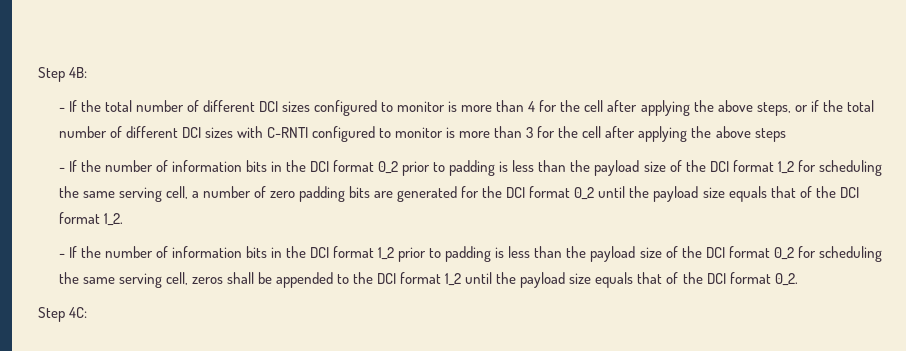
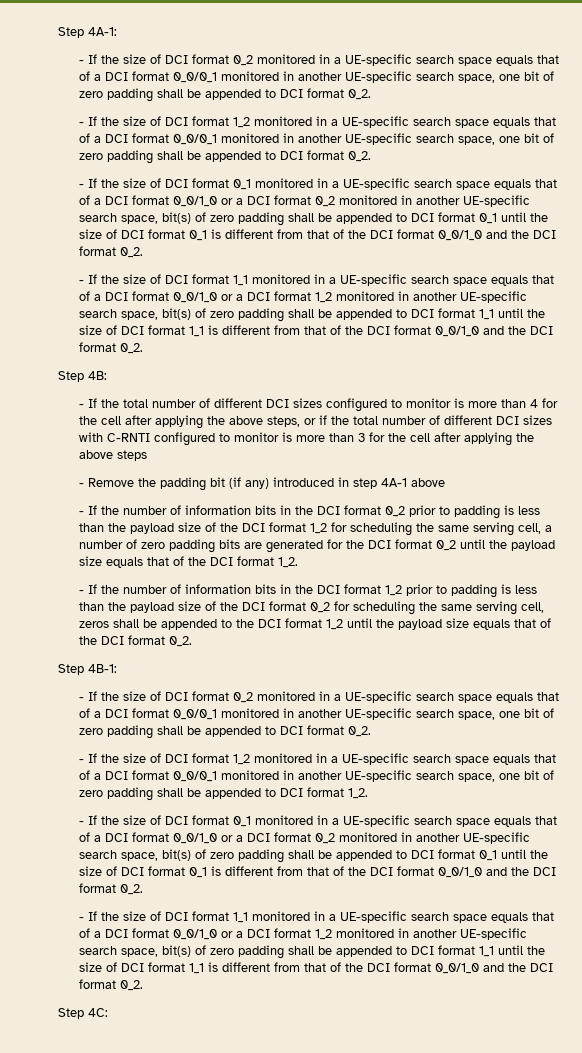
+ Step 4A-1:
+ - If the size of DCI format 0_2 monitored in a UE-specific search space equals that of a DCI format 0_0/0_1 monitored in another UE-specific search space, one bit of zero padding shall be appended to DCI format 0_2.
+ - If the size of DCI format 1_2 monitored in a UE-specific search space equals that of a DCI format 0_0/0_1 monitored in another UE-specific search space, one bit of zero padding shall be appended to DCI format 0_2.
+ - If the size of DCI format 0_1 monitored in a UE-specific search space equals that of a DCI format 0_0/1_0 or a DCI format 0_2 monitored in another UE-specific search space, bit(s) of zero padding shall be appended to DCI format 0_1 until the size of DCI format 0_1 is different from that of the DCI format 0_0/1_0 and the DCI format 0_2.
+ - If the size of DCI format 1_1 monitored in a UE-specific search space equals that of a DCI format 0_0/1_0 or a DCI format 1_2 monitored in another UE-specific search space, bit(s) of zero padding shall be appended to DCI format 1_1 until the size of DCI format 1_1 is different from that of the DCI format 0_0/1_0 and the DCI format 0_2.
+ - Remove the padding bit (if any) introduced in step 4A-1 above
+ Step 4B-1:
+ - If the size of DCI format 0_2 monitored in a UE-specific search space equals that of a DCI format 0_0/0_1 monitored in another UE-specific search space, one bit of zero padding shall be appended to DCI format 0_2.
+ - If the size of DCI format 1_2 monitored in a UE-specific search space equals that of a DCI format 0_0/0_1 monitored in another UE-specific search space, one bit of zero padding shall be appended to DCI format 1_2.
+ - If the size of DCI format 0_1 monitored in a UE-specific search space equals that of a DCI format 0_0/1_0 or a DCI format 0_2 monitored in another UE-specific search space, bit(s) of zero padding shall be appended to DCI format 0_1 until the size of DCI format 0_1 is different from that of the DCI format 0_0/1_0 and the DCI format 0_2.
+ - If the size of DCI format 1_1 monitored in a UE-specific search space equals that of a DCI format 0_0/1_0 or a DCI format 1_2 monitored in another UE-specific search space, bit(s) of zero padding shall be appended to DCI format 1_1 until the size of DCI format 1_1 is different from that of the DCI format 0_0/1_0 and the DCI format 0_2.

